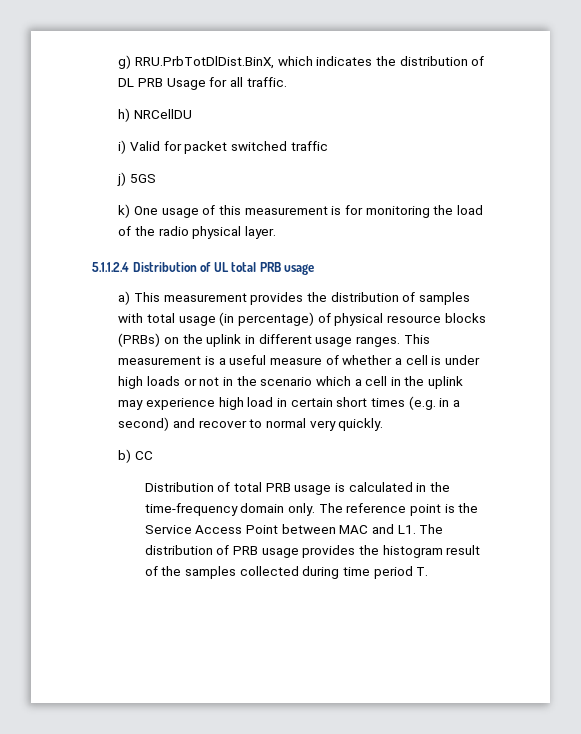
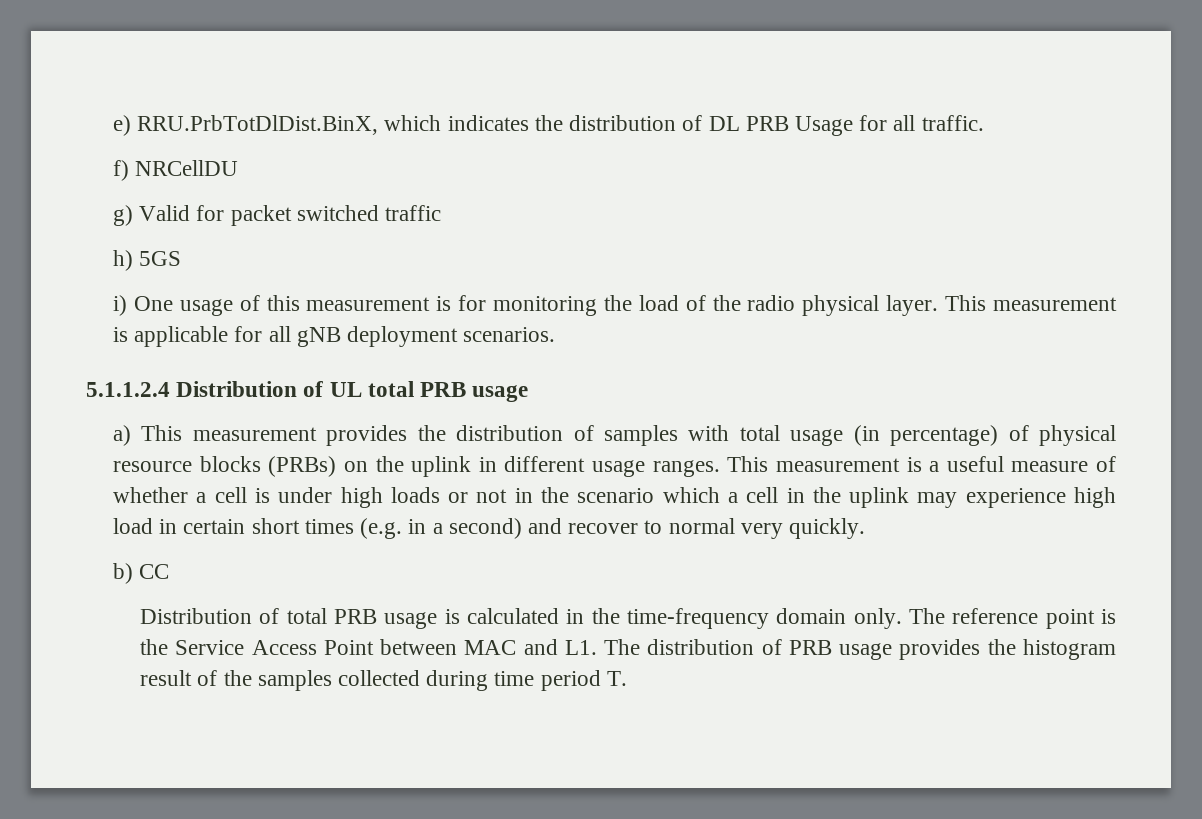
- g) RRU.PrbTotDlDist.BinX, which indicates the distribution of DL PRB Usage for all traffic.
+ e) RRU.PrbTotDlDist.BinX, which indicates the distribution of DL PRB Usage for all traffic.
- h) NRCellDU
+ f) NRCellDU
- i) Valid for packet switched traffic
+ g) Valid for packet switched traffic
- j) 5GS
+ h) 5GS
- k) One usage of this measurement is for monitoring the load of the radio physical layer.
+ i) One usage of this measurement is for monitoring the load of the radio physical layer. This measurement is applicable for all gNB deployment scenarios.

